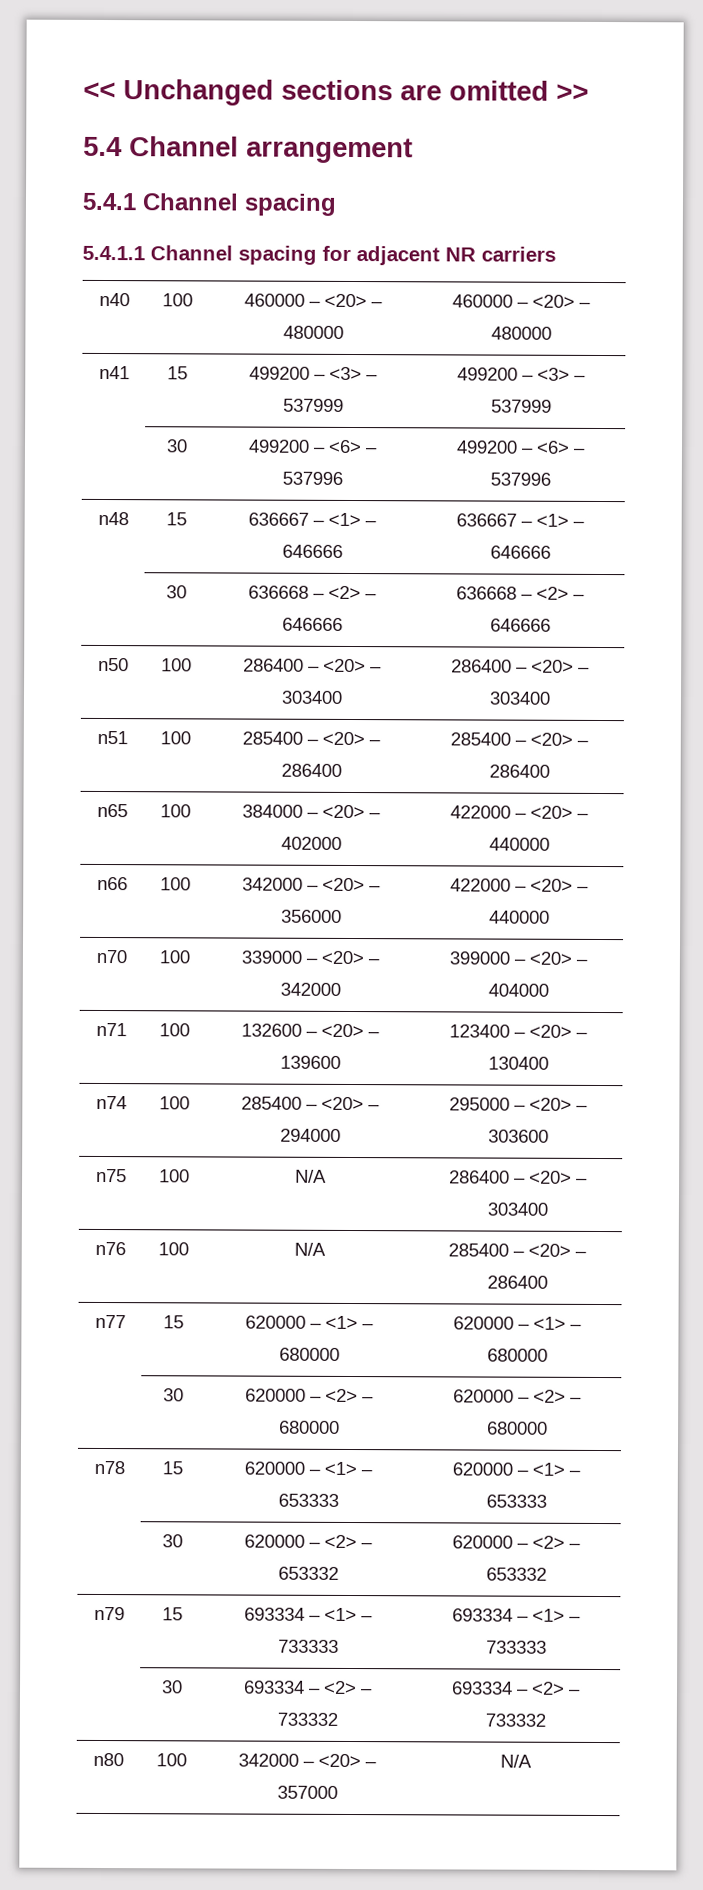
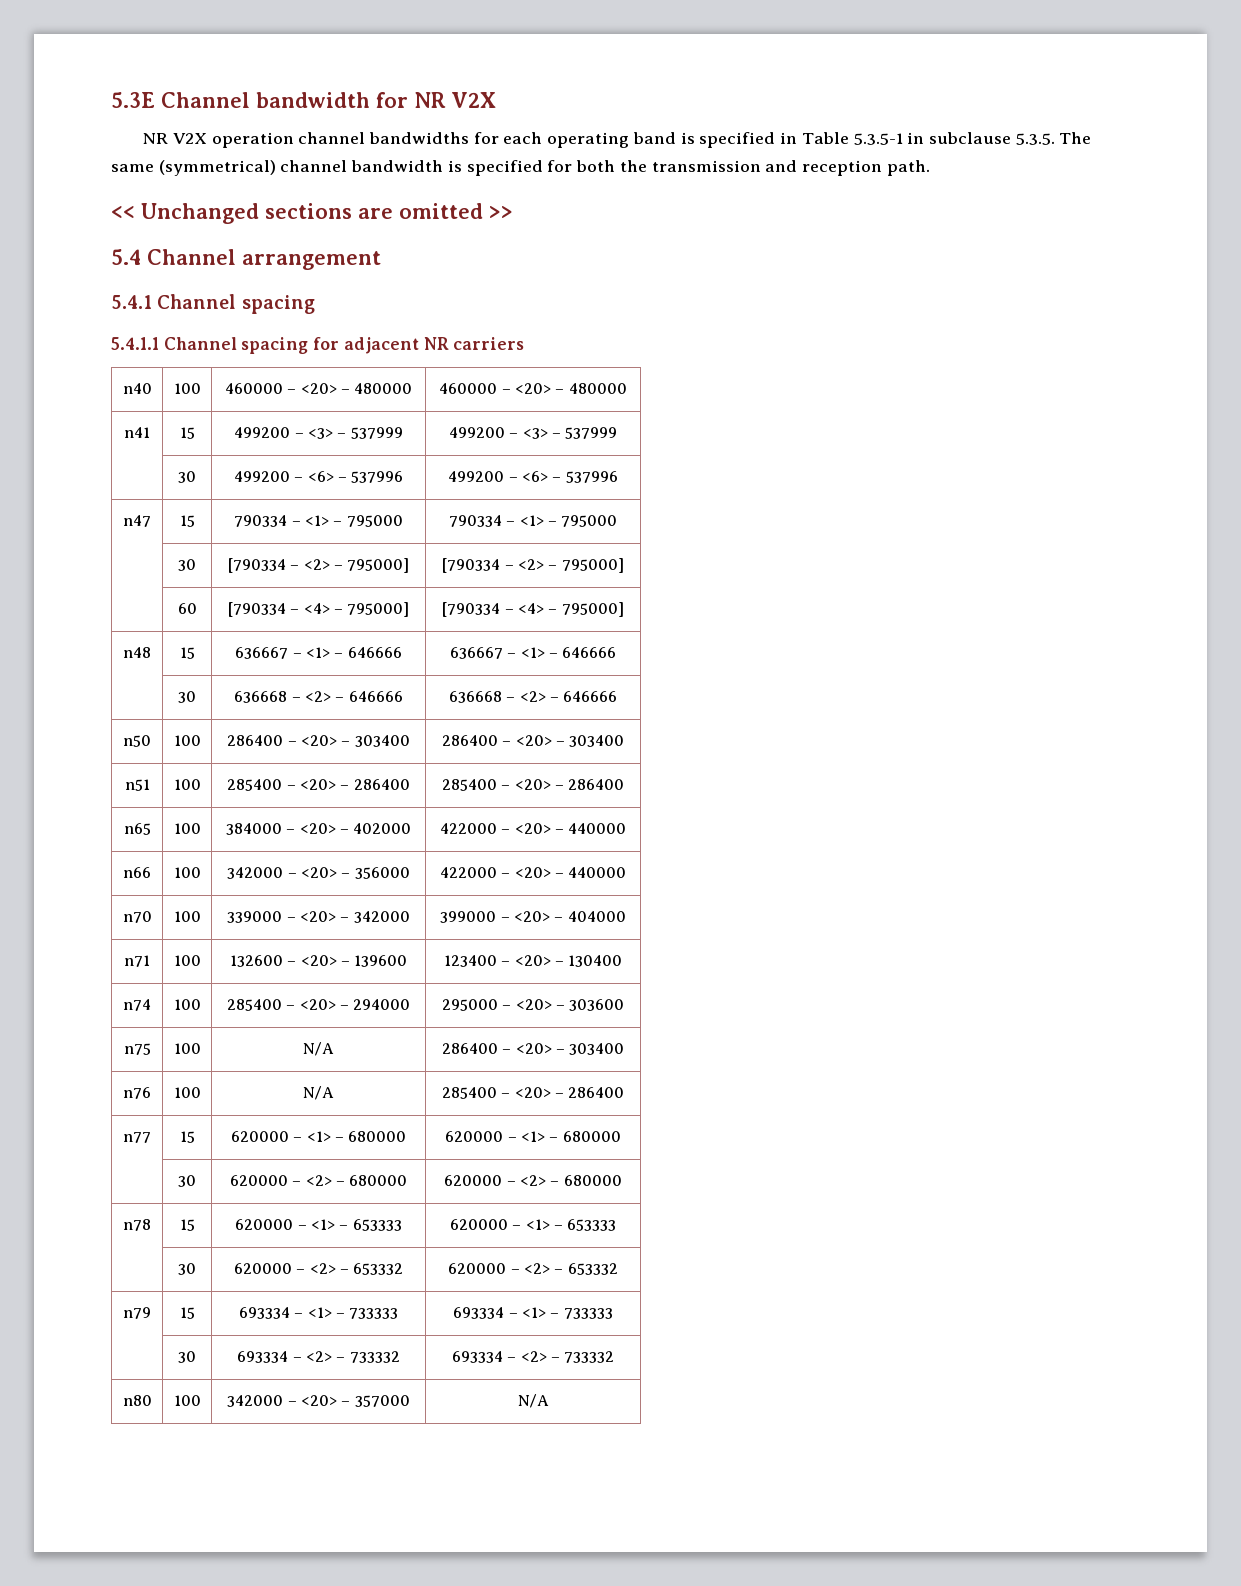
+ 5.3E Channel bandwidth for NR V2X
+ NR V2X operation channel bandwidths for each operating band is specified in Table 5.3.5-1 in subclause 5.3.5. The same (symmetrical) channel bandwidth is specified for both the transmission and reception path.
+ n47 | 15 | 790334 – <1> – 795000 | 790334 – <1> – 795000
+ | 30 | [790334 – <2> – 795000] | [790334 – <2> – 795000]
+ | 60 | [790334 – <4> – 795000] | [790334 – <4> – 795000]

